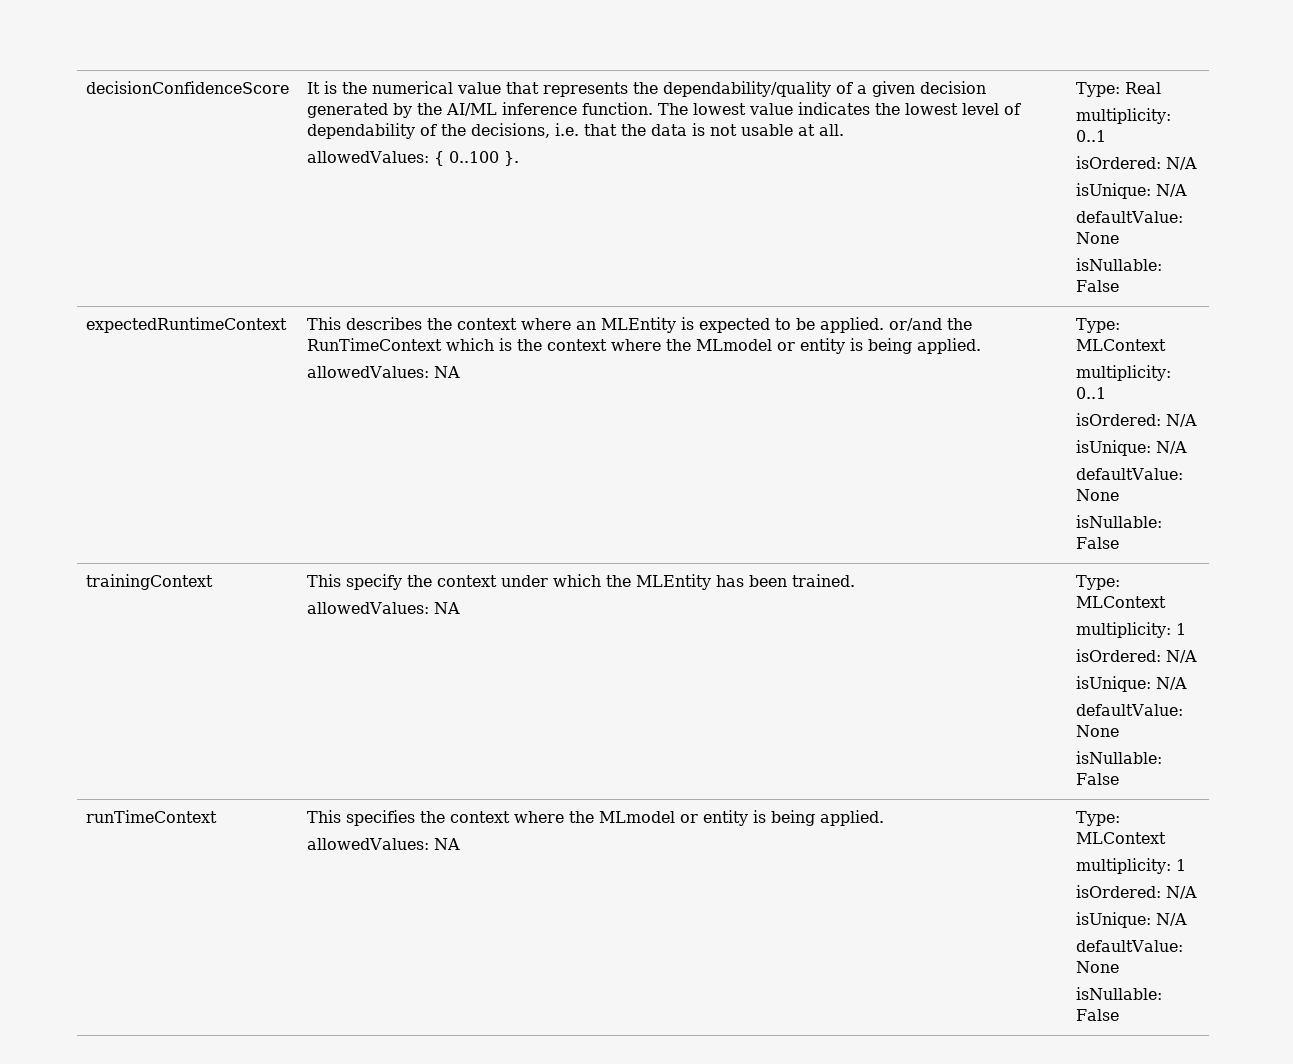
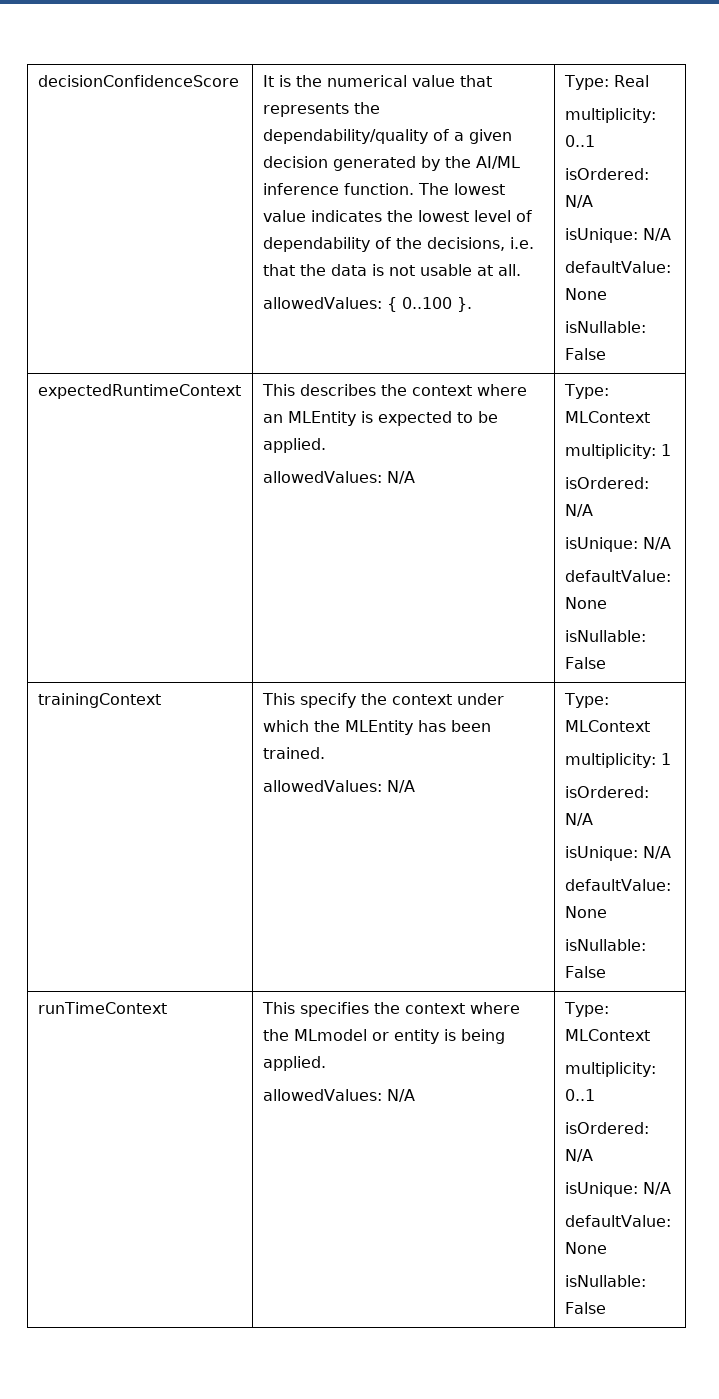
- This describes the context where an MLEntity is expected to be applied. or/and the RunTimeContext which is the context where the MLmodel or entity is being applied.
- allowedValues: NA | Type: MLContext
- multiplicity: 0..1
+ This describes the context where an MLEntity is expected to be applied.
+ allowedValues: N/A | Type: MLContext
+ multiplicity: 1
  trainingContext | This specify the context under which the MLEntity has been trained.
- allowedValues: NA | Type: MLContext
+ allowedValues: N/A | Type: MLContext
  runTimeContext | This specifies the context where the MLmodel or entity is being applied.
- allowedValues: NA | Type: MLContext
- multiplicity: 1
+ allowedValues: N/A | Type: MLContext
+ multiplicity: 0..1

